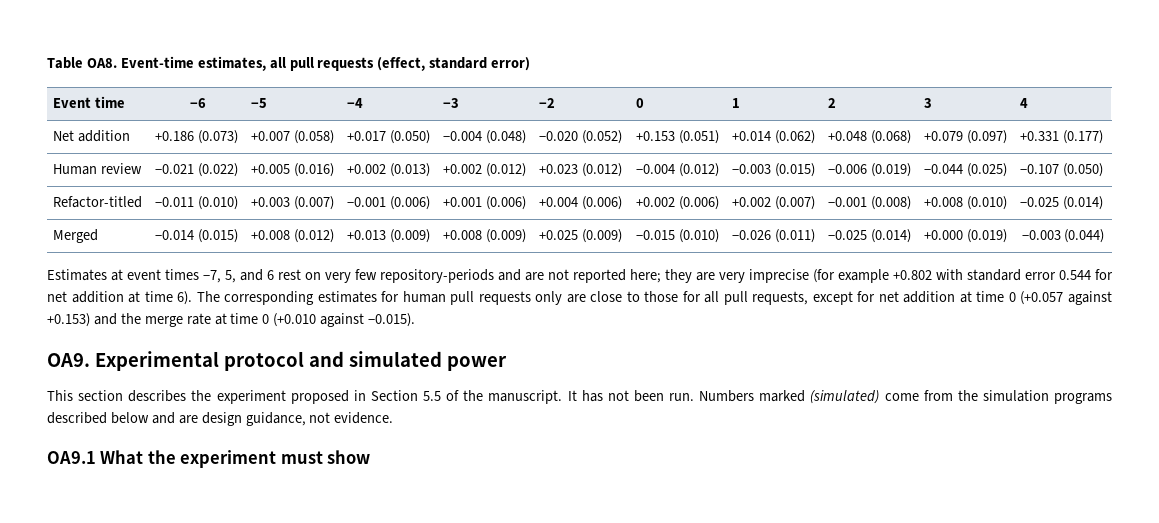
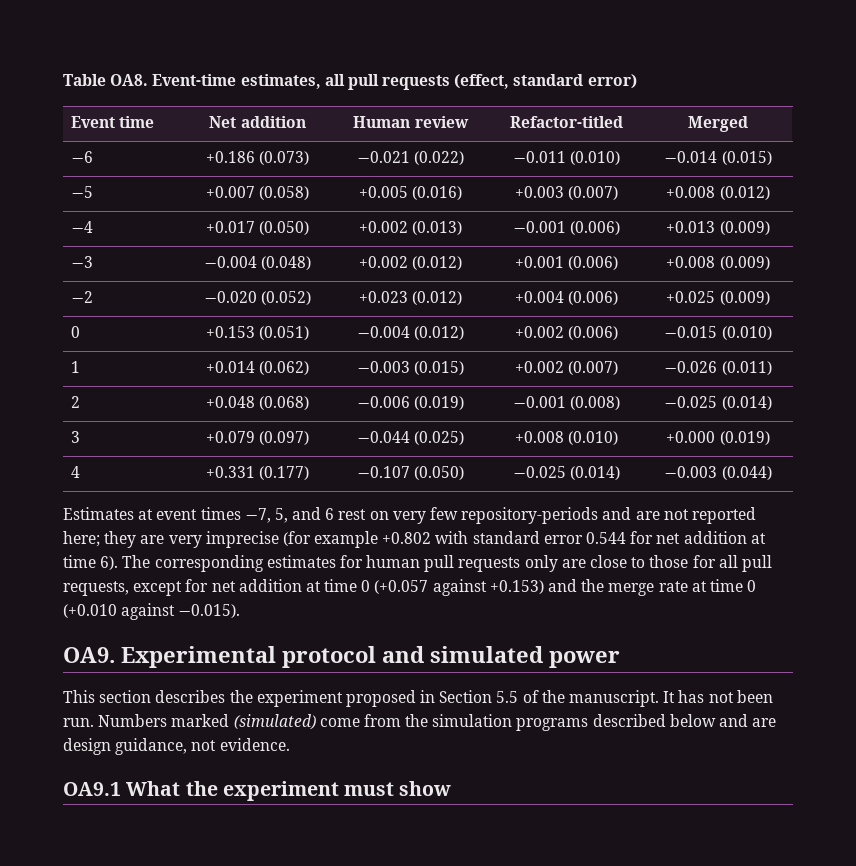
- Event time | −6 | −5 | −4 | −3 | −2 | 0 | 1 | 2 | 3 | 4
- Net addition | +0.186 (0.073) | +0.007 (0.058) | +0.017 (0.050) | −0.004 (0.048) | −0.020 (0.052) | +0.153 (0.051) | +0.014 (0.062) | +0.048 (0.068) | +0.079 (0.097) | +0.331 (0.177)
- Human review | −0.021 (0.022) | +0.005 (0.016) | +0.002 (0.013) | +0.002 (0.012) | +0.023 (0.012) | −0.004 (0.012) | −0.003 (0.015) | −0.006 (0.019) | −0.044 (0.025) | −0.107 (0.050)
- Refactor-titled | −0.011 (0.010) | +0.003 (0.007) | −0.001 (0.006) | +0.001 (0.006) | +0.004 (0.006) | +0.002 (0.006) | +0.002 (0.007) | −0.001 (0.008) | +0.008 (0.010) | −0.025 (0.014)
- Merged | −0.014 (0.015) | +0.008 (0.012) | +0.013 (0.009) | +0.008 (0.009) | +0.025 (0.009) | −0.015 (0.010) | −0.026 (0.011) | −0.025 (0.014) | +0.000 (0.019) | −0.003 (0.044)
+ Event time | Net addition | Human review | Refactor-titled | Merged
+ −6 | +0.186 (0.073) | −0.021 (0.022) | −0.011 (0.010) | −0.014 (0.015)
+ −5 | +0.007 (0.058) | +0.005 (0.016) | +0.003 (0.007) | +0.008 (0.012)
+ −4 | +0.017 (0.050) | +0.002 (0.013) | −0.001 (0.006) | +0.013 (0.009)
+ −3 | −0.004 (0.048) | +0.002 (0.012) | +0.001 (0.006) | +0.008 (0.009)
+ −2 | −0.020 (0.052) | +0.023 (0.012) | +0.004 (0.006) | +0.025 (0.009)
+ 0 | +0.153 (0.051) | −0.004 (0.012) | +0.002 (0.006) | −0.015 (0.010)
+ 1 | +0.014 (0.062) | −0.003 (0.015) | +0.002 (0.007) | −0.026 (0.011)
+ 2 | +0.048 (0.068) | −0.006 (0.019) | −0.001 (0.008) | −0.025 (0.014)
+ 3 | +0.079 (0.097) | −0.044 (0.025) | +0.008 (0.010) | +0.000 (0.019)
+ 4 | +0.331 (0.177) | −0.107 (0.050) | −0.025 (0.014) | −0.003 (0.044)

